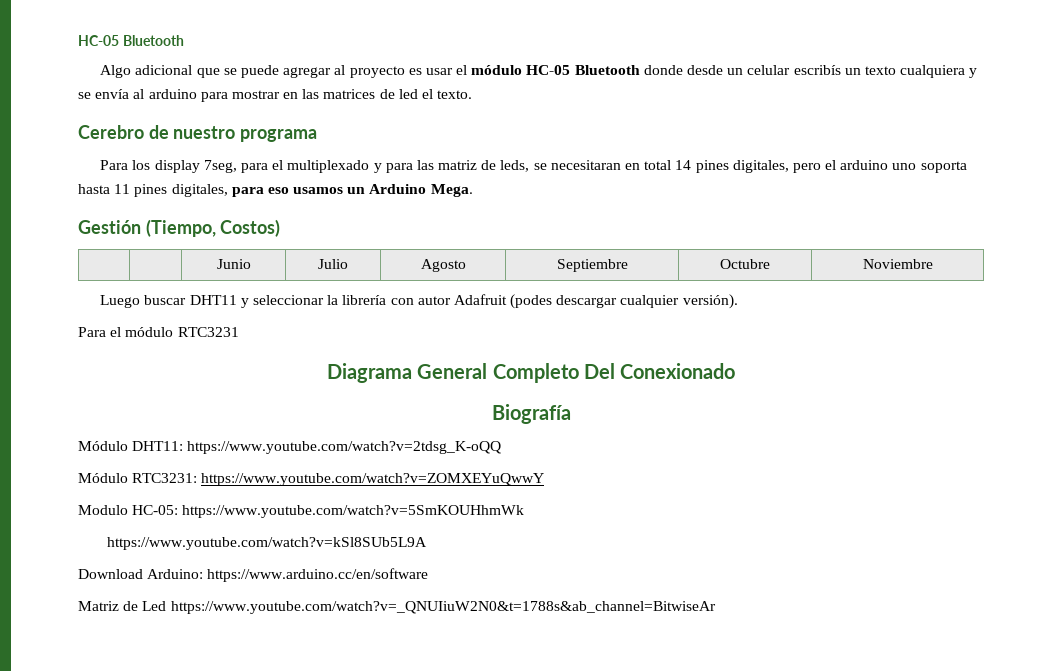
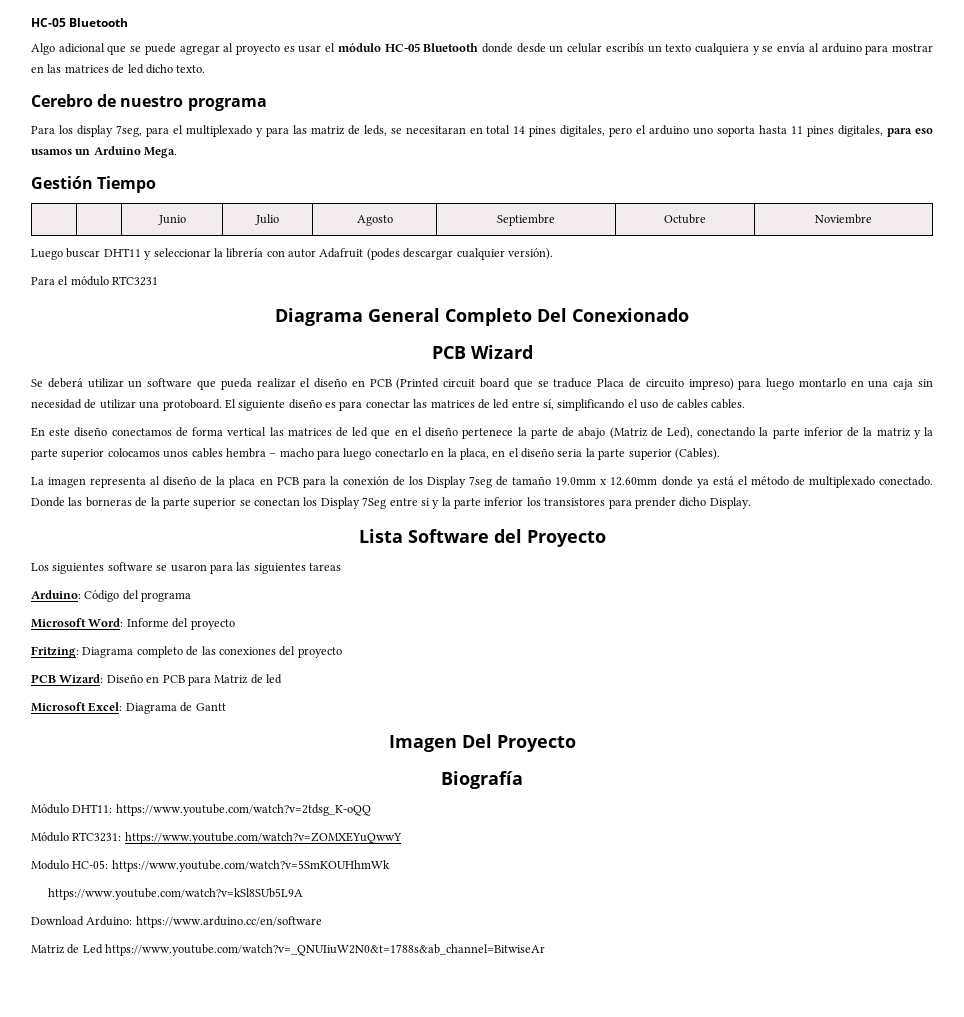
- Algo adicional que se puede agregar al proyecto es usar el módulo HC-05 Bluetooth donde desde un celular escribís un texto cualquiera y se envía al arduino para mostrar en las matrices de led el texto.
+ Algo adicional que se puede agregar al proyecto es usar el módulo HC-05 Bluetooth donde desde un celular escribís un texto cualquiera y se envía al arduino para mostrar en las matrices de led dicho texto.
- Gestión (Tiempo, Costos)
+ Gestión Tiempo
+ PCB Wizard
+ Se deberá utilizar un software que pueda realizar el diseño en PCB (Printed circuit board que se traduce Placa de circuito impreso) para luego montarlo en una caja sin necesidad de utilizar una protoboard. El siguiente diseño es para conectar las matrices de led entre sí, simplificando el uso de cables cables.
+ En este diseño conectamos de forma vertical las matrices de led que en el diseño pertenece la parte de abajo (Matriz de Led), conectando la parte inferior de la matriz y la parte superior colocamos unos cables hembra – macho para luego conectarlo en la placa, en el diseño seria la parte superior (Cables).
+ La imagen representa al diseño de la placa en PCB para la conexión de los Display 7seg de tamaño 19.0mm x 12.60mm donde ya está el método de multiplexado conectado. Donde las borneras de la parte superior se conectan los Display 7Seg entre si y la parte inferior los transistores para prender dicho Display.
+ Lista Software del Proyecto
+ Los siguientes software se usaron para las siguientes tareas
+ Arduino: Código del programa
+ Microsoft Word: Informe del proyecto
+ Fritzing: Diagrama completo de las conexiones del proyecto
+ PCB Wizard: Diseño en PCB para Matriz de led
+ Microsoft Excel: Diagrama de Gantt
+ Imagen Del Proyecto

